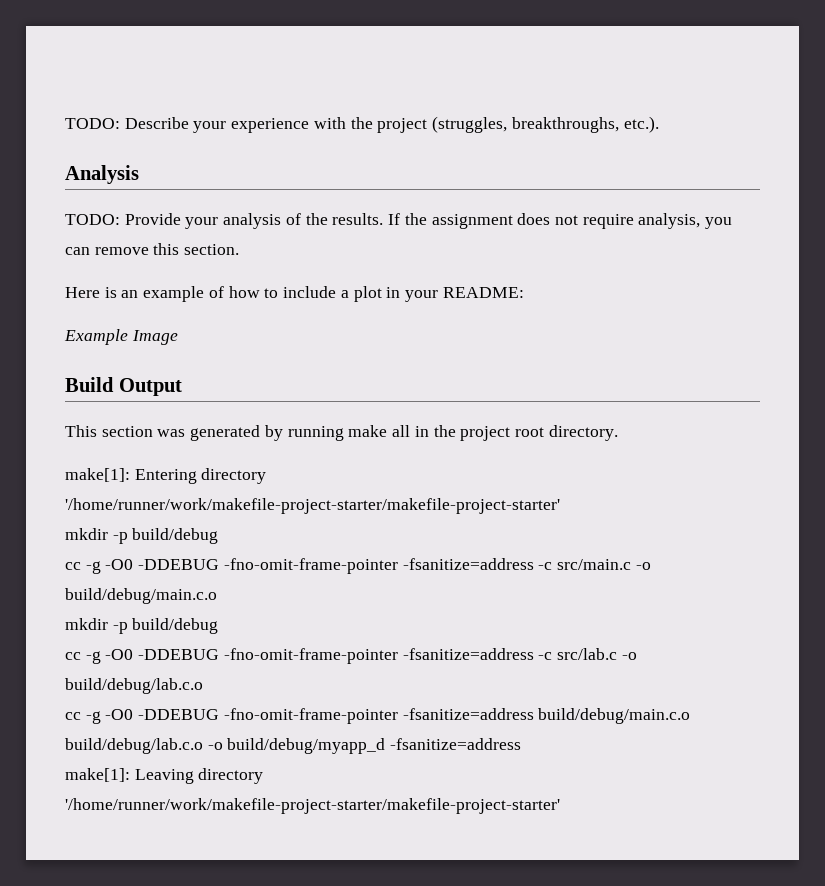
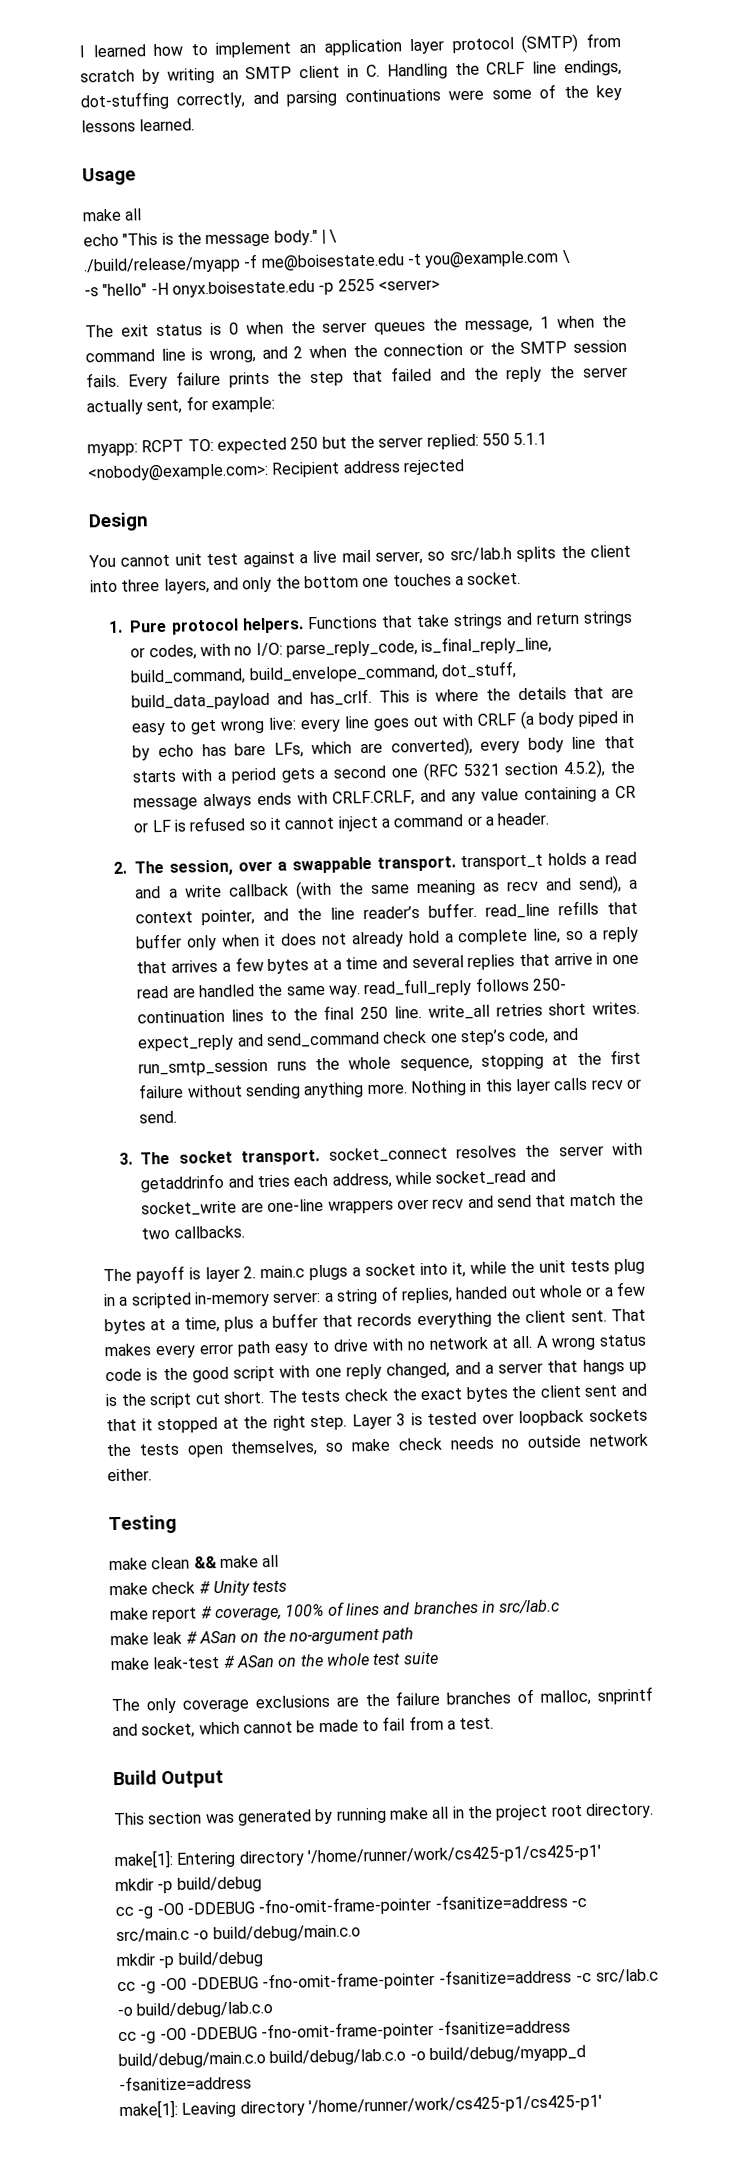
- TODO: Describe your experience with the project (struggles, breakthroughs, etc.).
- Analysis
- TODO: Provide your analysis of the results. If the assignment does not require analysis, you can remove this section.
- Here is an example of how to include a plot in your README:
- Example Image
+ I learned how to implement an application layer protocol (SMTP) from scratch by writing an SMTP client in C. Handling the CRLF line endings, dot-stuffing correctly, and parsing continuations were some of the key lessons learned.
+ Usage
+ make all
+ echo "This is the message body." | \
+ ./build/release/myapp -f me@boisestate.edu -t you@example.com \
+ -s "hello" -H onyx.boisestate.edu -p 2525 <server>
+ The exit status is 0 when the server queues the message, 1 when the command line is wrong, and 2 when the connection or the SMTP session fails. Every failure prints the step that failed and the reply the server actually sent, for example:
+ myapp: RCPT TO: expected 250 but the server replied: 550 5.1.1 <nobody@example.com>: Recipient address rejected
+ Design
+ You cannot unit test against a live mail server, so src/lab.h splits the client into three layers, and only the bottom one touches a socket.
+ 1. Pure protocol helpers. Functions that take strings and return strings or codes, with no I/O: parse_reply_code, is_final_reply_line, build_command, build_envelope_command, dot_stuff, build_data_payload and has_crlf. This is where the details that are easy to get wrong live: every line goes out with CRLF (a body piped in by echo has bare LFs, which are converted), every body line that starts with a period gets a second one (RFC 5321 section 4.5.2), the message always ends with CRLF.CRLF, and any value containing a CR or LF is refused so it cannot inject a command or a header.
+ 2. The session, over a swappable transport. transport_t holds a read and a write callback (with the same meaning as recv and send), a context pointer, and the line reader’s buffer. read_line refills that buffer only when it does not already hold a complete line, so a reply that arrives a few bytes at a time and several replies that arrive in one read are handled the same way. read_full_reply follows 250- continuation lines to the final 250 line. write_all retries short writes. expect_reply and send_command check one step’s code, and run_smtp_session runs the whole sequence, stopping at the first failure without sending anything more. Nothing in this layer calls recv or send.
+ 3. The socket transport. socket_connect resolves the server with getaddrinfo and tries each address, while socket_read and socket_write are one-line wrappers over recv and send that match the two callbacks.
+ The payoff is layer 2. main.c plugs a socket into it, while the unit tests plug in a scripted in-memory server: a string of replies, handed out whole or a few bytes at a time, plus a buffer that records everything the client sent. That makes every error path easy to drive with no network at all. A wrong status code is the good script with one reply changed, and a server that hangs up is the script cut short. The tests check the exact bytes the client sent and that it stopped at the right step. Layer 3 is tested over loopback sockets the tests open themselves, so make check needs no outside network either.
+ Testing
+ make clean && make all
+ make check # Unity tests
+ make report # coverage, 100% of lines and branches in src/lab.c
+ make leak # ASan on the no-argument path
+ make leak-test # ASan on the whole test suite
+ The only coverage exclusions are the failure branches of malloc, snprintf and socket, which cannot be made to fail from a test.
- make[1]: Entering directory '/home/runner/work/makefile-project-starter/makefile-project-starter'
+ make[1]: Entering directory '/home/runner/work/cs425-p1/cs425-p1'
- make[1]: Leaving directory '/home/runner/work/makefile-project-starter/makefile-project-starter'
+ make[1]: Leaving directory '/home/runner/work/cs425-p1/cs425-p1'

